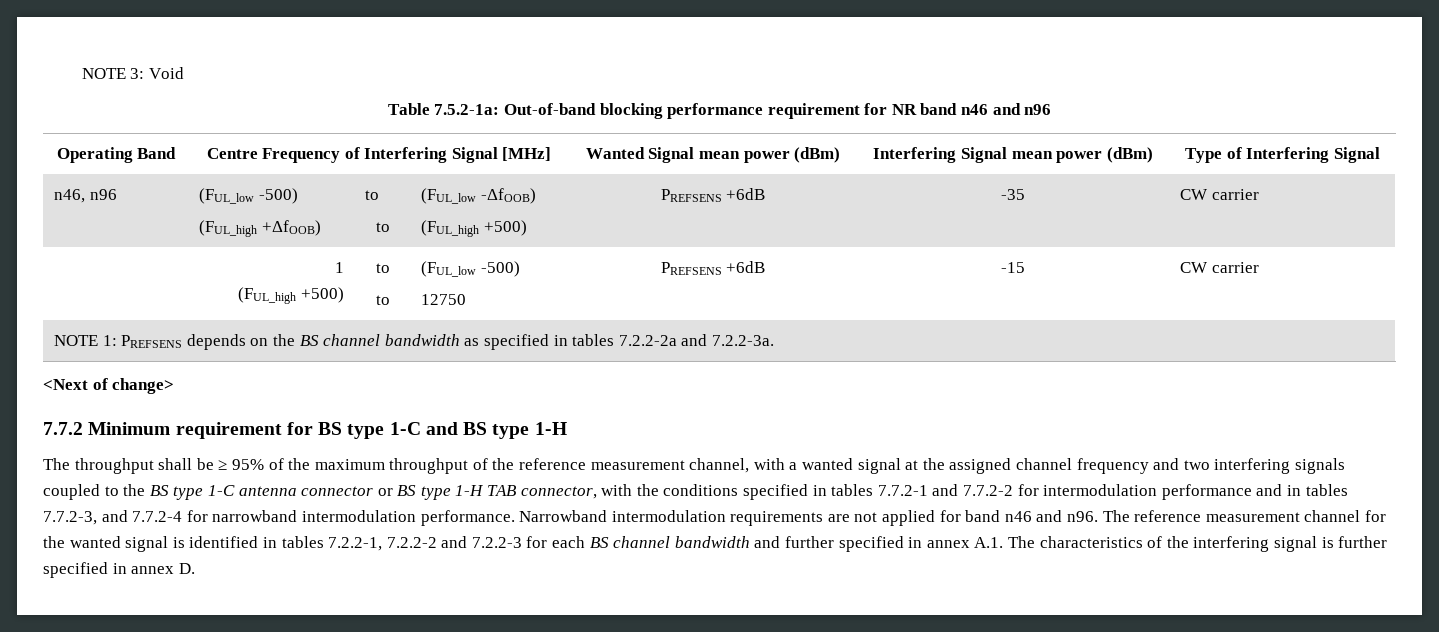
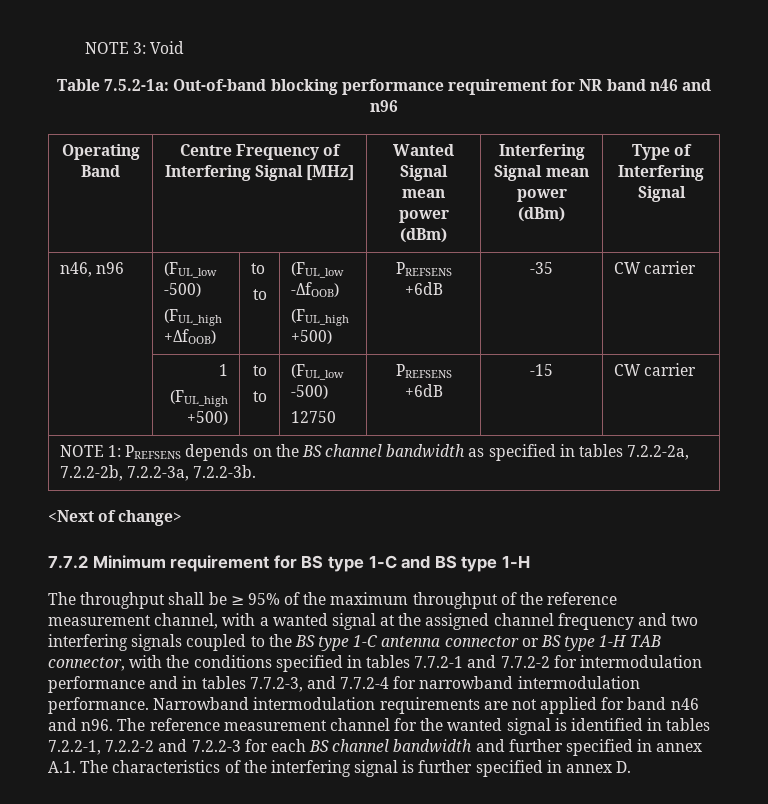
- NOTE 1: PREFSENS depends on the BS channel bandwidth as specified in tables 7.2.2-2a and 7.2.2-3a.
+ NOTE 1: PREFSENS depends on the BS channel bandwidth as specified in tables 7.2.2-2a, 7.2.2-2b, 7.2.2-3a, 7.2.2-3b.

